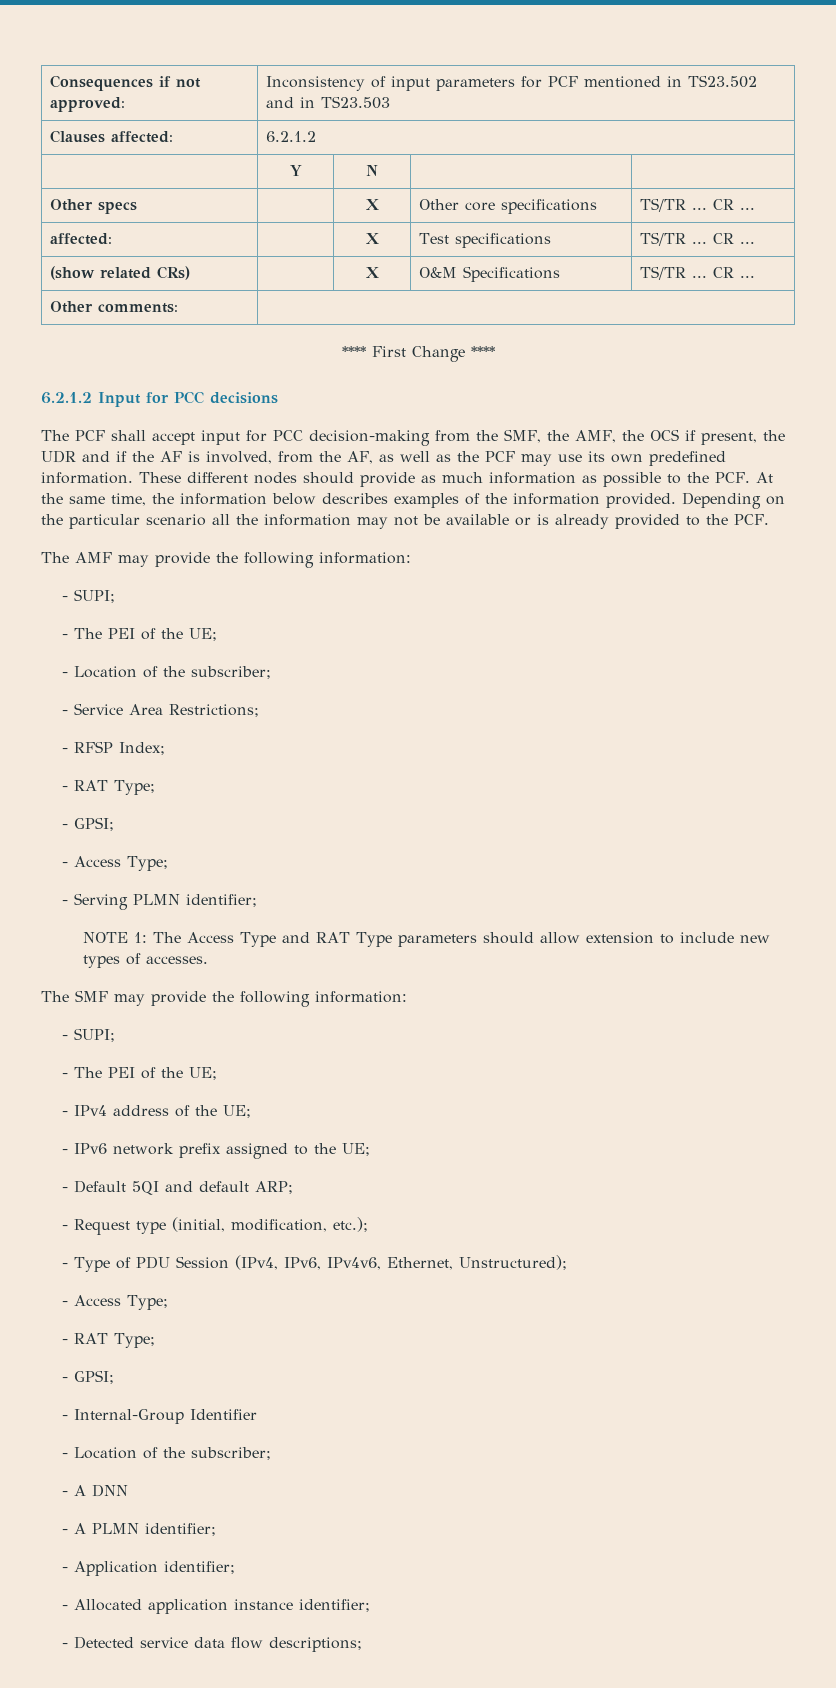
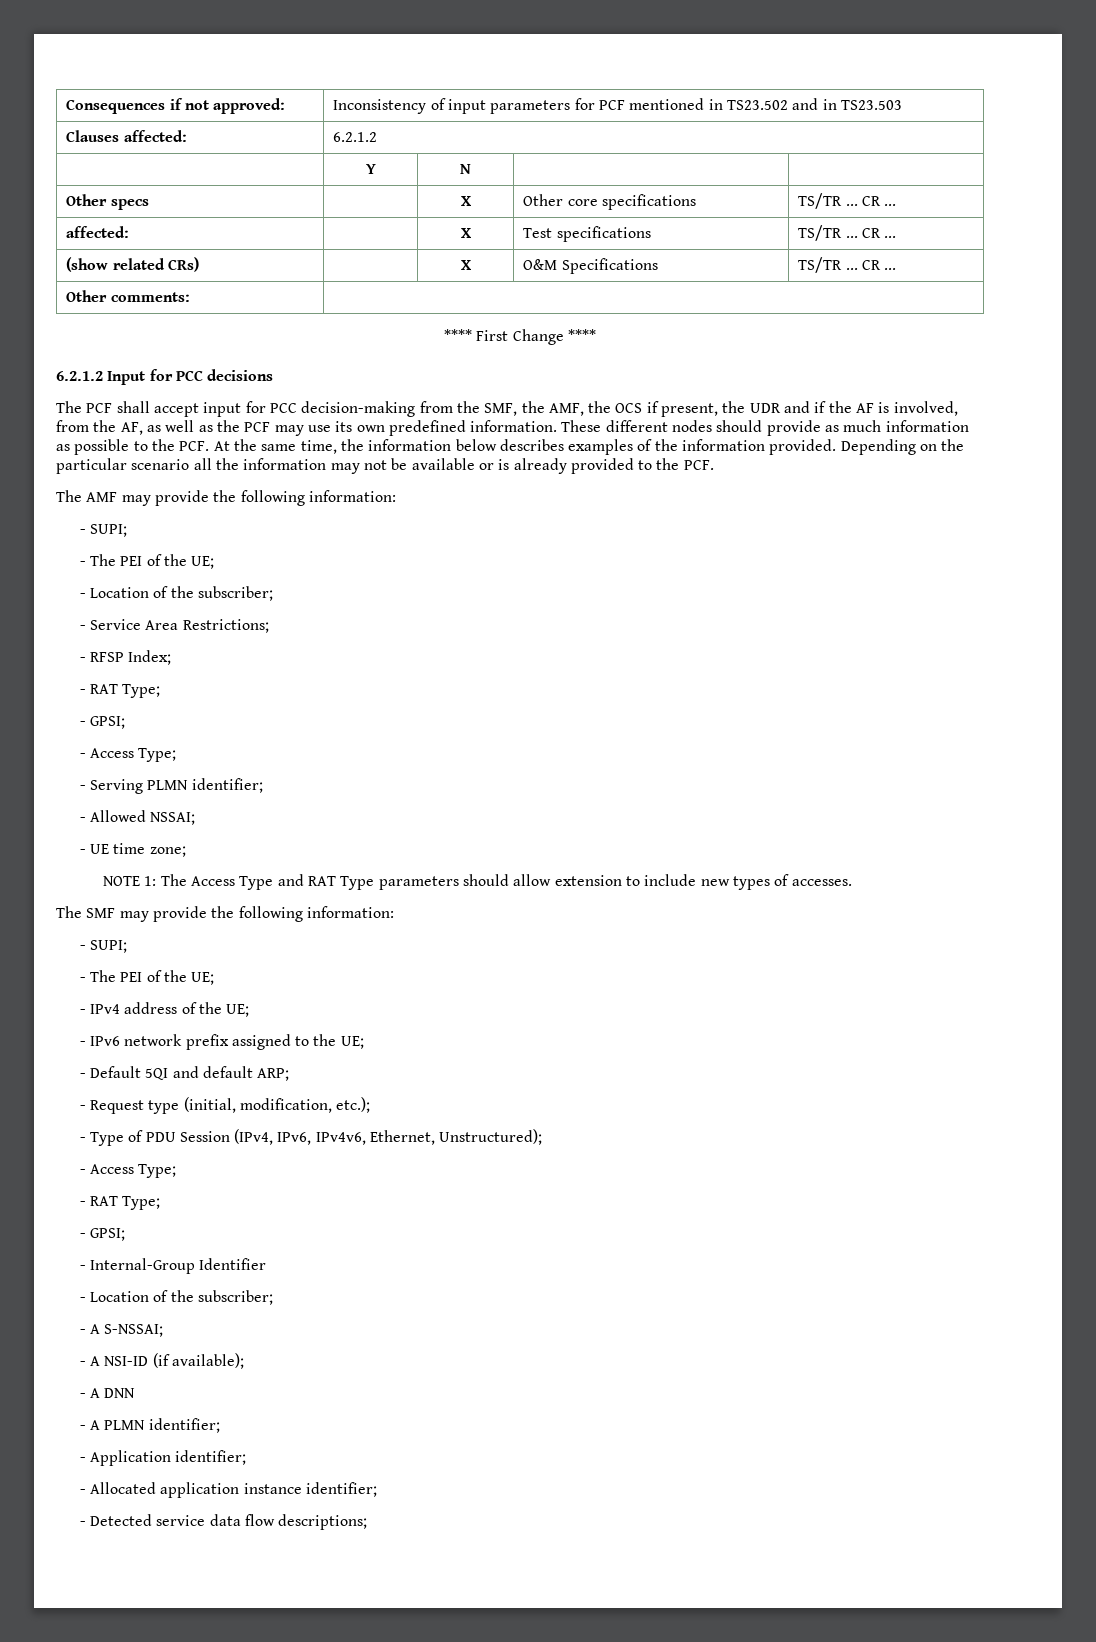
+ - Allowed NSSAI;
+ - UE time zone;
+ - A S-NSSAI;
+ - A NSI-ID (if available);

